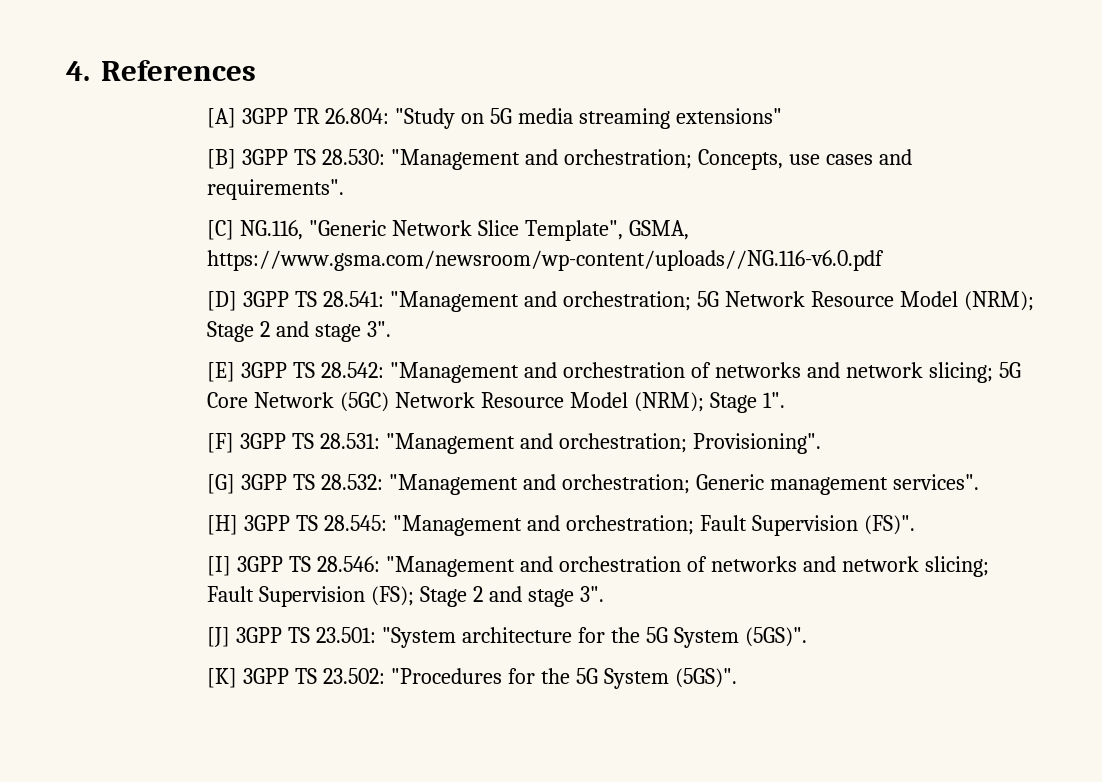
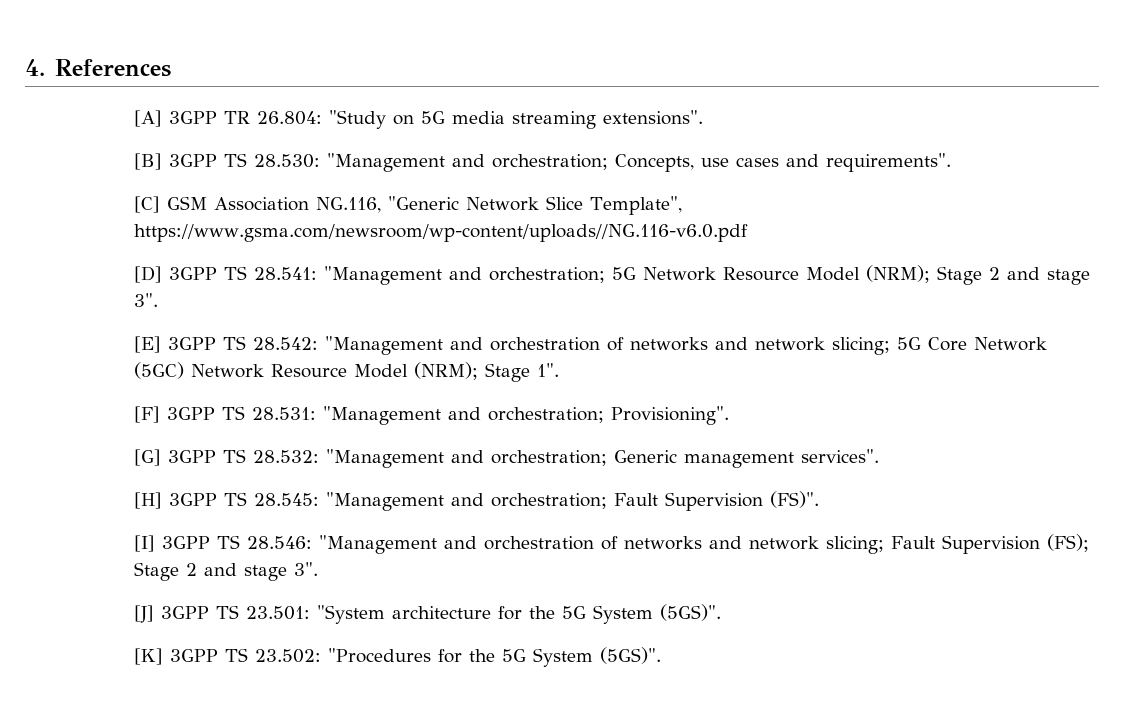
- [A] 3GPP TR 26.804: "Study on 5G media streaming extensions"
+ [A] 3GPP TR 26.804: "Study on 5G media streaming extensions".
- [C] NG.116, "Generic Network Slice Template", GSMA, https://www.gsma.com/newsroom/wp-content/uploads//NG.116-v6.0.pdf
+ [C] GSM Association NG.116, "Generic Network Slice Template", https://www.gsma.com/newsroom/wp-content/uploads//NG.116-v6.0.pdf

